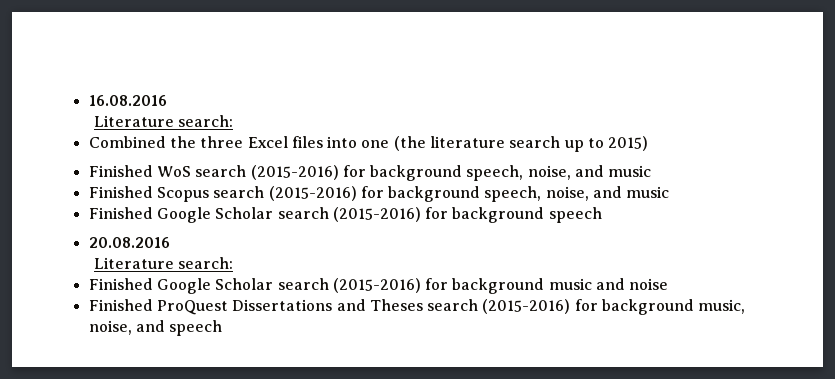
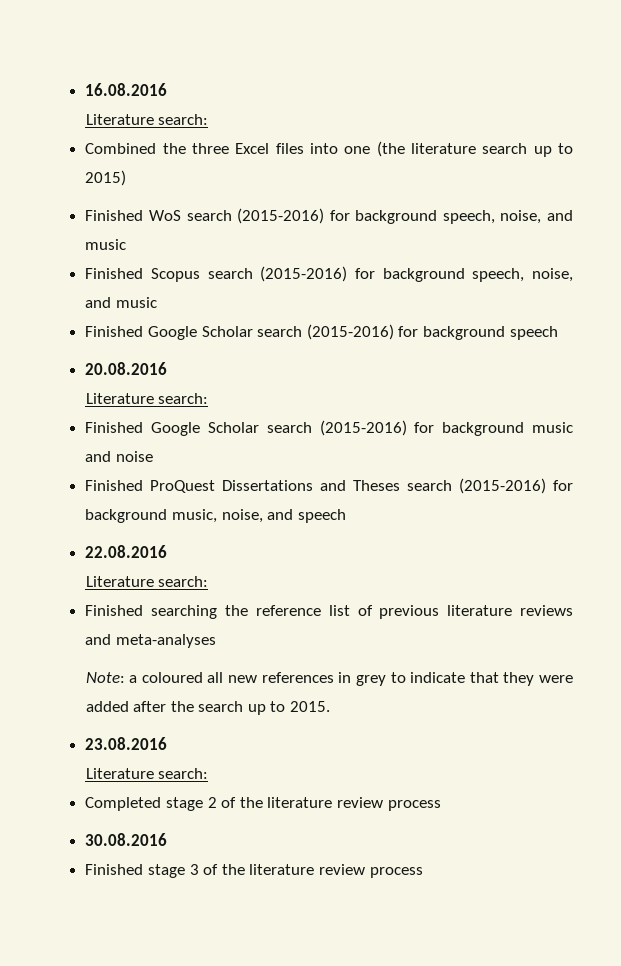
+ 22.08.2016
+ Literature search:
+ Finished searching the reference list of previous literature reviews and meta-analyses
+ Note: a coloured all new references in grey to indicate that they were added after the search up to 2015.
+ 23.08.2016
+ Literature search:
+ Completed stage 2 of the literature review process
+ 30.08.2016
+ Finished stage 3 of the literature review process

